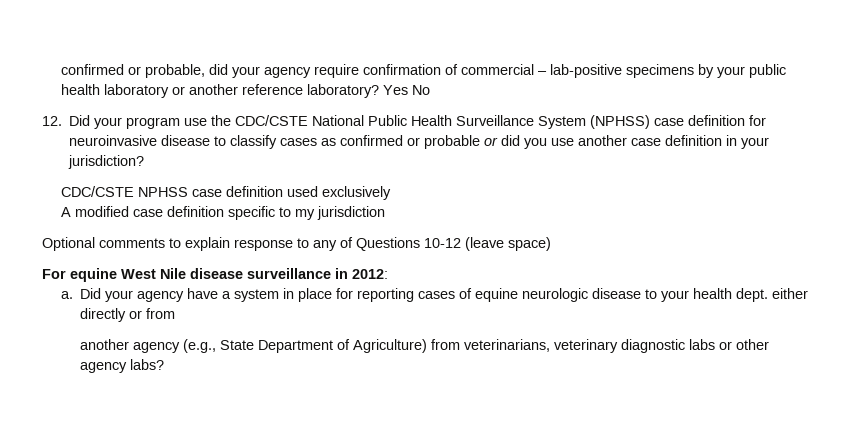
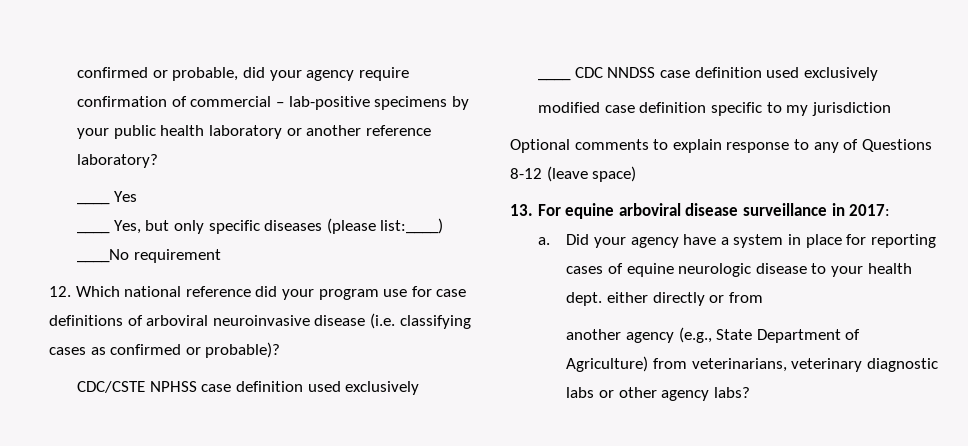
- confirmed or probable, did your agency require confirmation of commercial – lab-positive specimens by your public health laboratory or another reference laboratory? Yes No
- 12. Did your program use the CDC/CSTE National Public Health Surveillance System (NPHSS) case definition for neuroinvasive disease to classify cases as confirmed or probable or did you use another case definition in your jurisdiction?
+ confirmed or probable, did your agency require confirmation of commercial – lab-positive specimens by your public health laboratory or another reference laboratory?
+ ____ Yes
+ ____ Yes, but only specific diseases (please list:____) ____No requirement
+ 12. Which national reference did your program use for case definitions of arboviral neuroinvasive disease (i.e. classifying cases as confirmed or probable)?
- A modified case definition specific to my jurisdiction
+ ____ CDC NNDSS case definition used exclusively
+ modified case definition specific to my jurisdiction
- Optional comments to explain response to any of Questions 10-12 (leave space)
+ Optional comments to explain response to any of Questions 8-12 (leave space)
- For equine West Nile disease surveillance in 2012:
+ 13. For equine arboviral disease surveillance in 2017:

